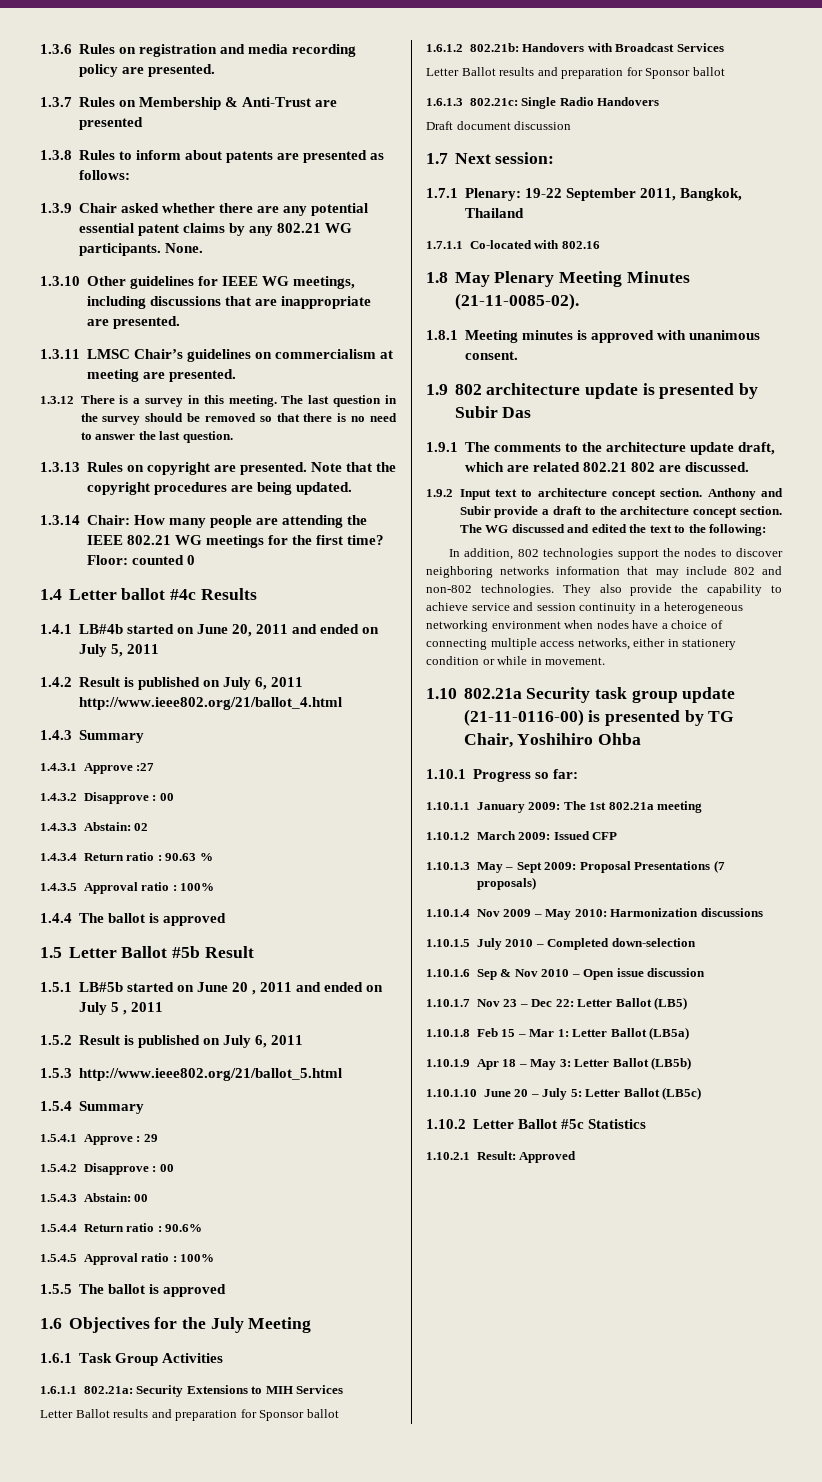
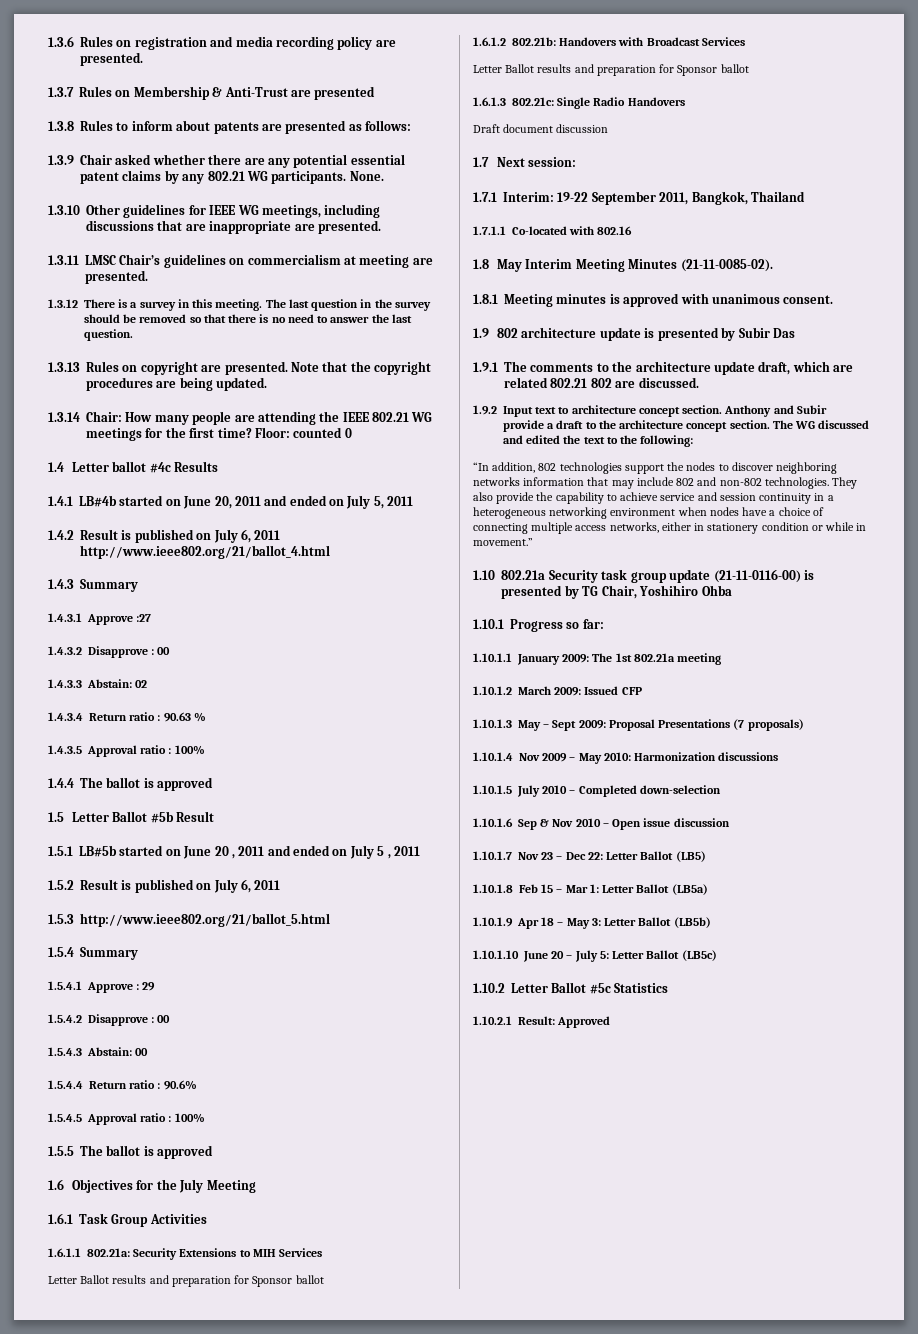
- 1.7.1 Plenary: 19-22 September 2011, Bangkok, Thailand
+ 1.7.1 Interim: 19-22 September 2011, Bangkok, Thailand
- 1.8 May Plenary Meeting Minutes (21-11-0085-02).
+ 1.8 May Interim Meeting Minutes (21-11-0085-02).
- In addition, 802 technologies support the nodes to discover neighboring networks information that may include 802 and non-802 technologies.
+ “In addition, 802 technologies support the nodes to discover neighboring networks information that may include 802 and non-802 technologies.
- They also provide the capability to achieve service and session continuity in a heterogeneous networking environment when nodes have a choice of connecting multiple access networks, either in stationery condition or while in movement.
+ They also provide the capability to achieve service and session continuity in a heterogeneous networking environment when nodes have a choice of connecting multiple access networks, either in stationery condition or while in movement.”

